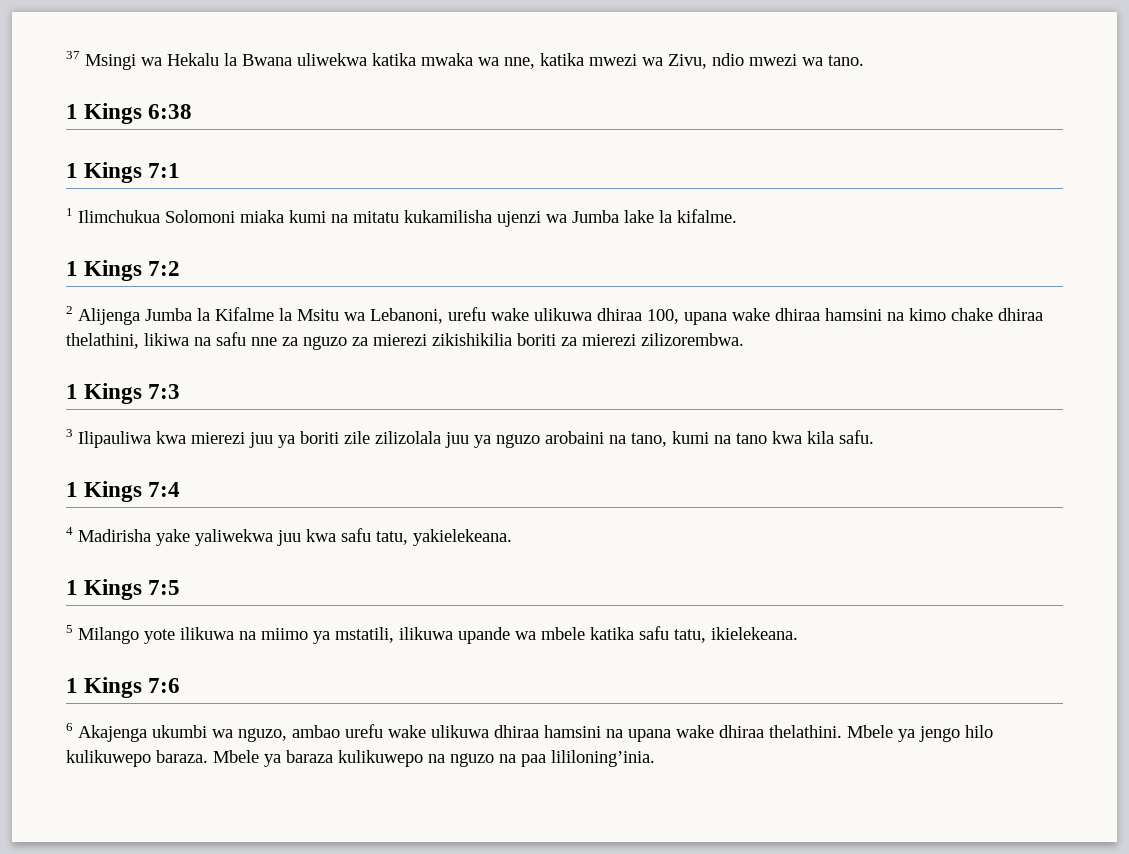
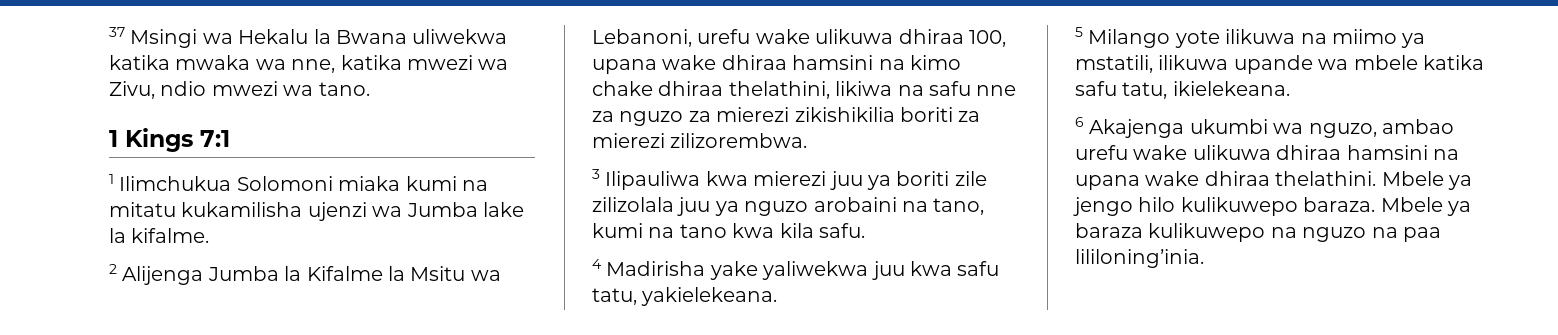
- 1 Kings 6:38
- 1 Kings 7:2
- 1 Kings 7:3
- 1 Kings 7:4
- 1 Kings 7:5
- 1 Kings 7:6

